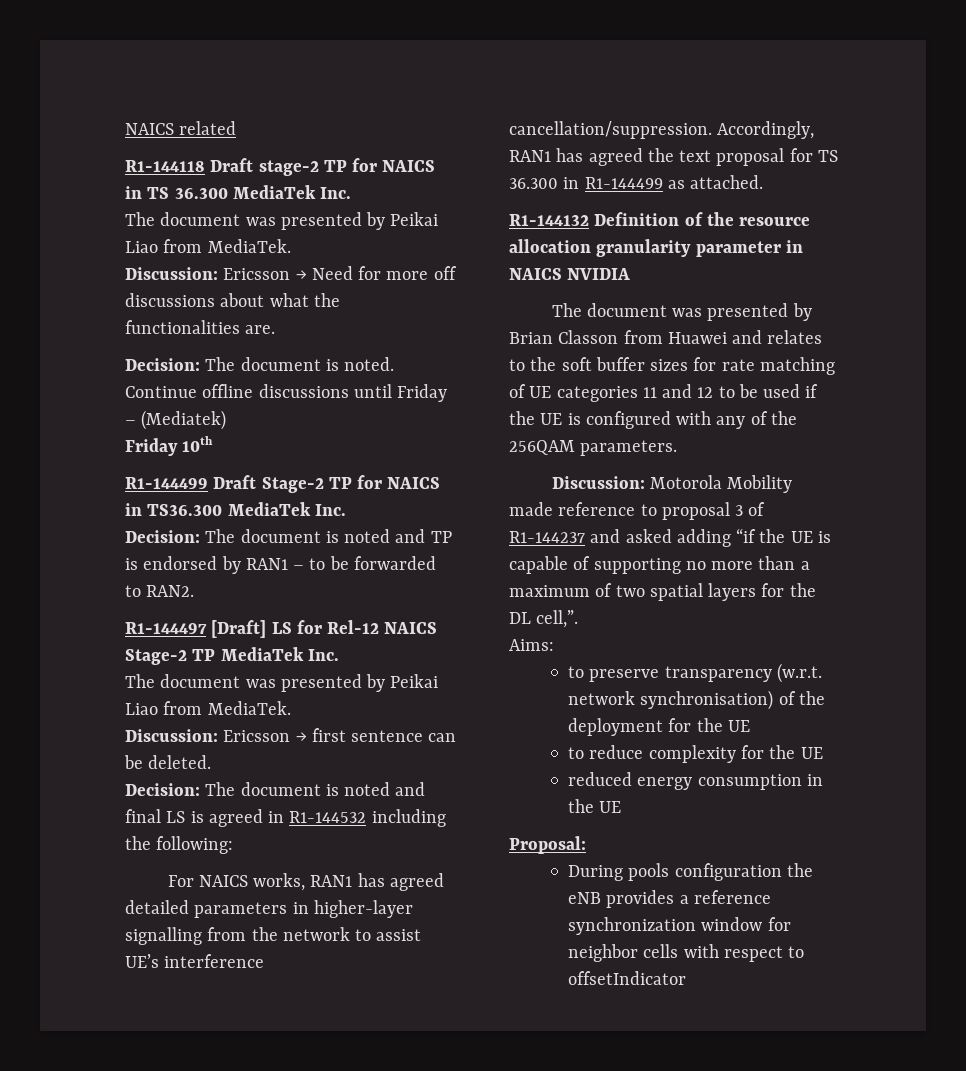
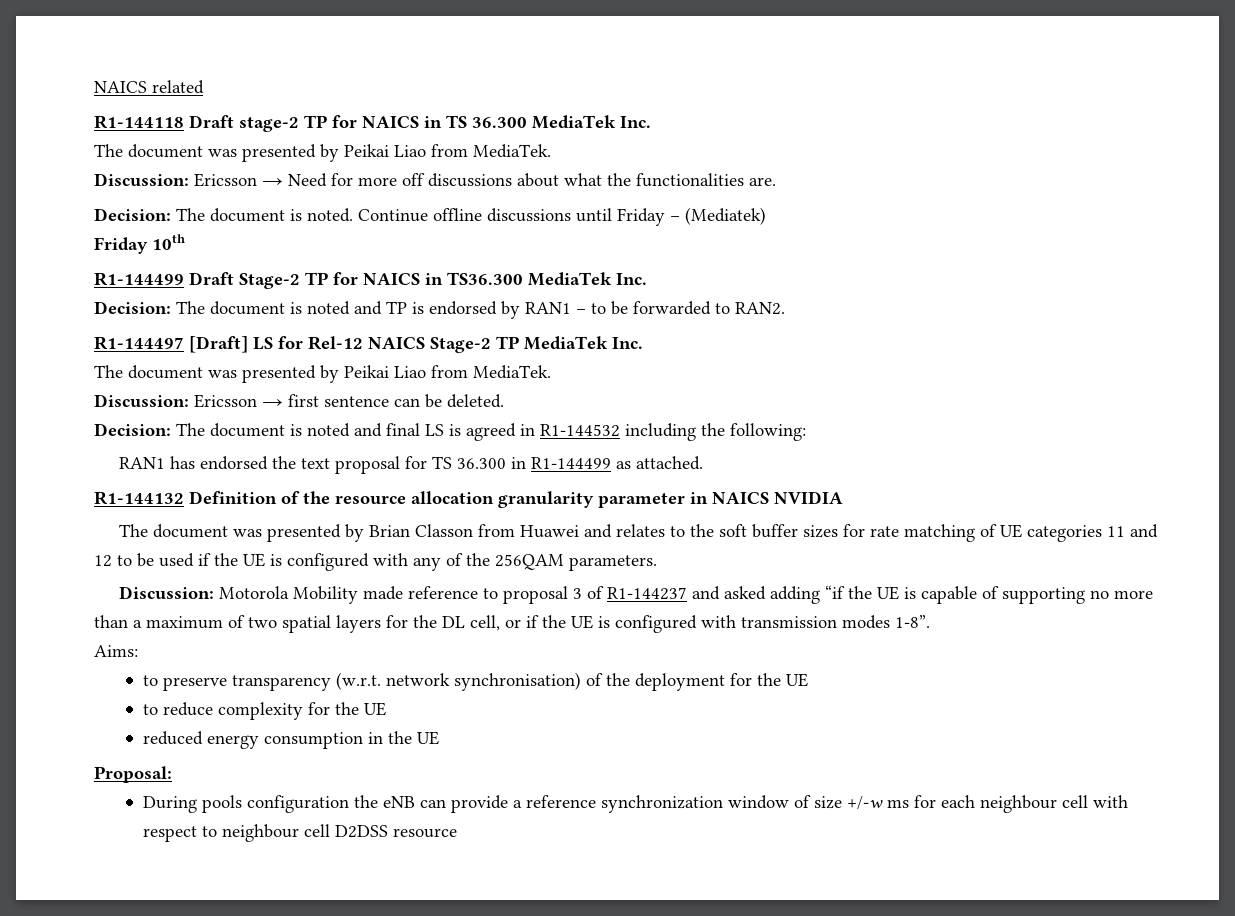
- For NAICS works, RAN1 has agreed detailed parameters in higher-layer signalling from the network to assist UE’s interference cancellation/suppression. Accordingly, RAN1 has agreed the text proposal for TS 36.300 in R1-144499 as attached.
+ RAN1 has endorsed the text proposal for TS 36.300 in R1-144499 as attached.
- Discussion: Motorola Mobility made reference to proposal 3 of R1-144237 and asked adding “if the UE is capable of supporting no more than a maximum of two spatial layers for the DL cell,”.
+ Discussion: Motorola Mobility made reference to proposal 3 of R1-144237 and asked adding “if the UE is capable of supporting no more than a maximum of two spatial layers for the DL cell, or if the UE is configured with transmission modes 1-8”.
- During pools configuration the eNB provides a reference synchronization window for neighbor cells with respect to offsetIndicator
+ During pools configuration the eNB can provide a reference synchronization window of size +/-w ms for each neighbour cell with respect to neighbour cell D2DSS resource

